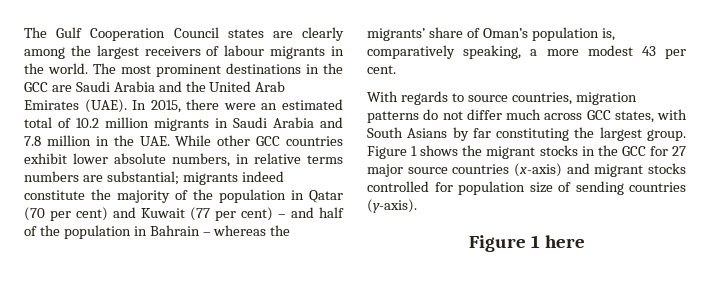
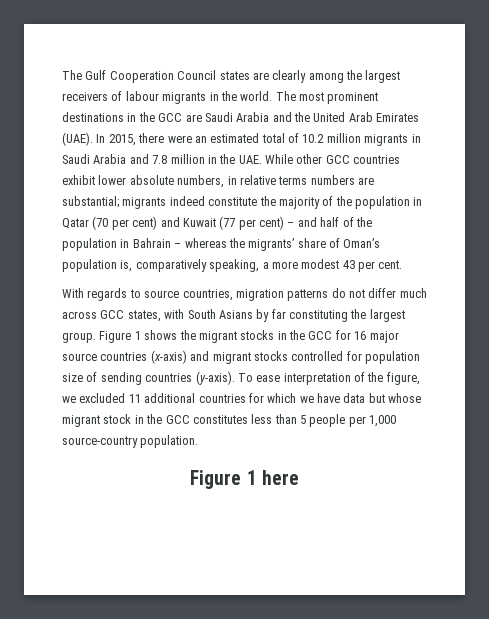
- Figure 1 shows the migrant stocks in the GCC for 27 major source countries (x-axis) and migrant stocks controlled for population size of sending countries (y-axis).
+ Figure 1 shows the migrant stocks in the GCC for 16 major source countries (x-axis) and migrant stocks controlled for population size of sending countries (y-axis). To ease interpretation of the figure, we excluded 11 additional countries for which we have data but whose migrant stock in the GCC constitutes less than 5 people per 1,000 source-country population.

